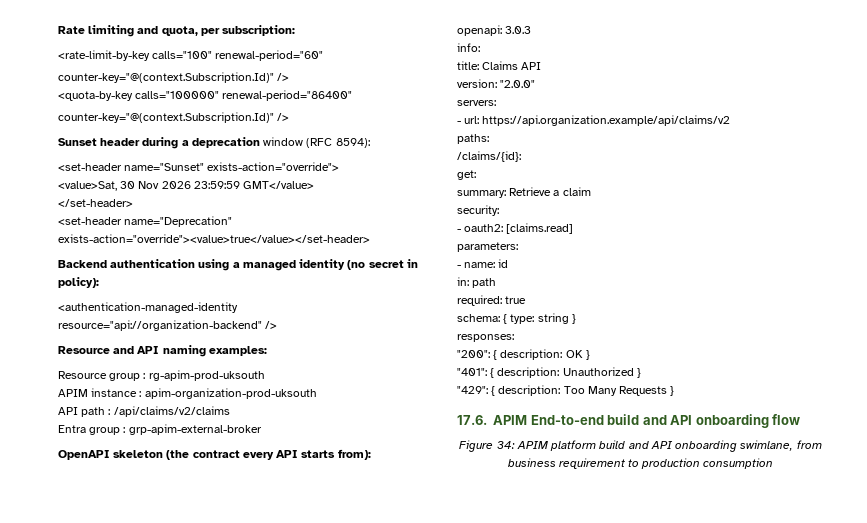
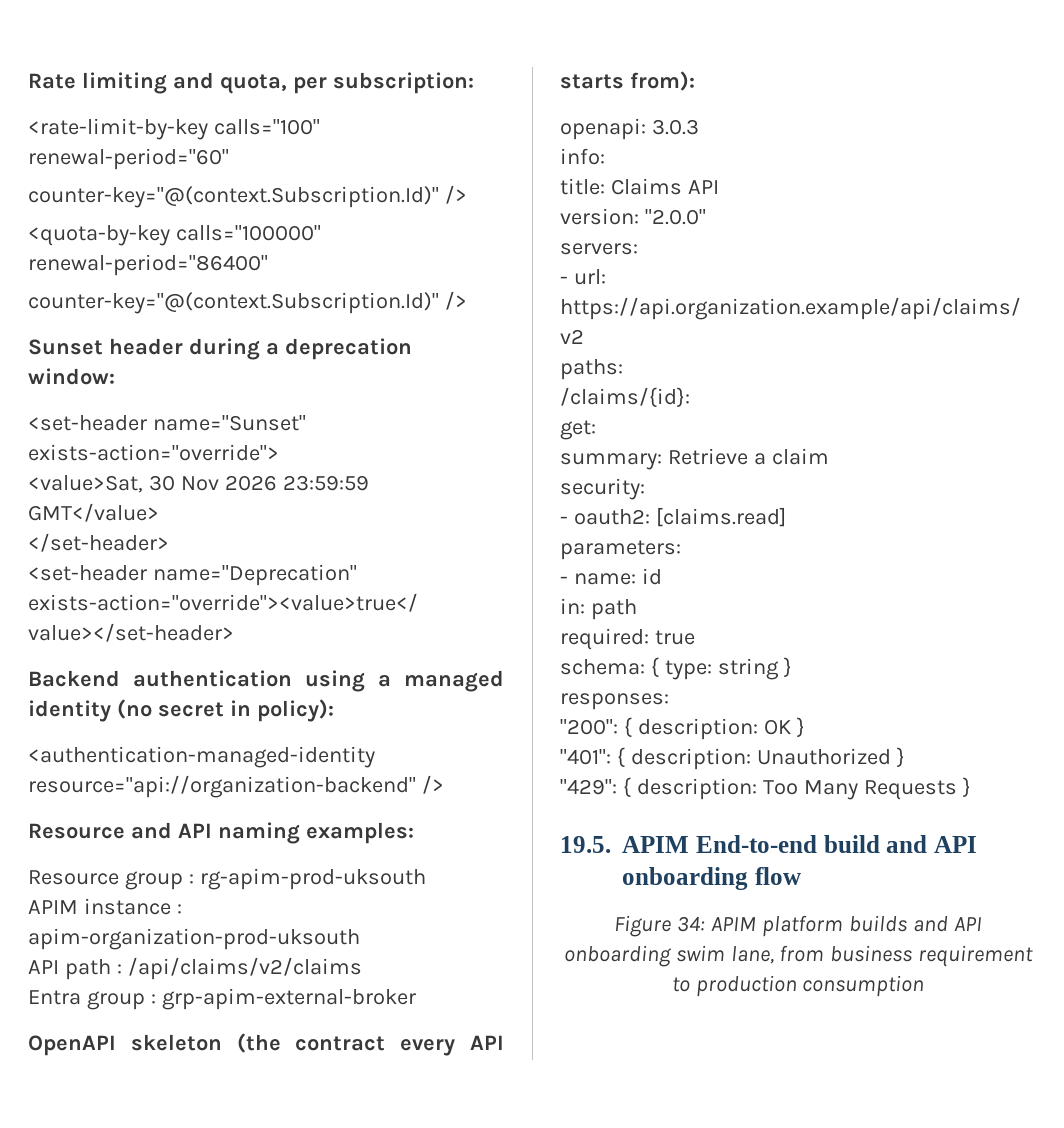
- Sunset header during a deprecation window (RFC 8594):
+ Sunset header during a deprecation window:
- 17.6. APIM End-to-end build and API onboarding flow
+ 19.5. APIM End-to-end build and API onboarding flow
- Figure 34: APIM platform build and API onboarding swimlane, from business requirement to production consumption
+ Figure 34: APIM platform builds and API onboarding swim lane, from business requirement to production consumption

